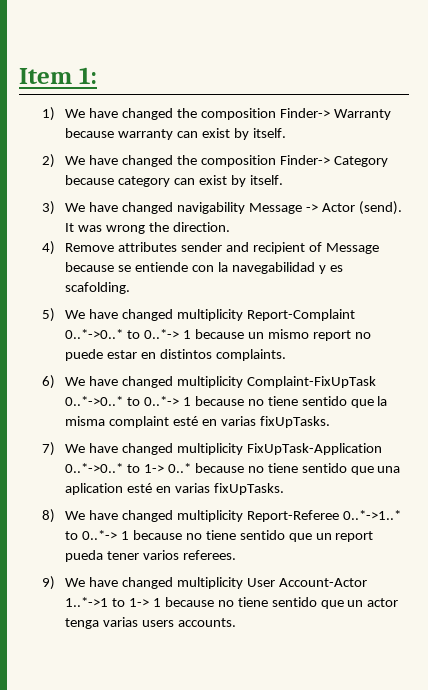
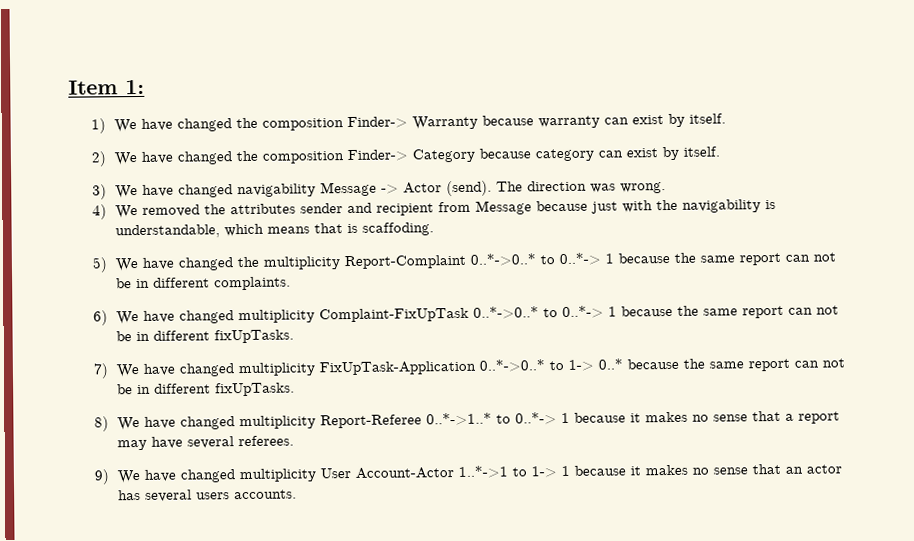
- It was wrong the direction.
- 4) Remove attributes sender and recipient of Message because se entiende con la navegabilidad y es scafolding.
+ The direction was wrong.
+ 4) We removed the attributes sender and recipient from Message because just with the navigability is understandable, which means that is scaffoding.
- 5) We have changed multiplicity Report-Complaint 0..*->0..* to 0..*-> 1 because un mismo report no puede estar en distintos complaints.
+ 5) We have changed the multiplicity Report-Complaint 0..*->0..* to 0..*-> 1 because the same report can not be in different complaints.
- 6) We have changed multiplicity Complaint-FixUpTask 0..*->0..* to 0..*-> 1 because no tiene sentido que la misma complaint esté en varias fixUpTasks.
+ 6) We have changed multiplicity Complaint-FixUpTask 0..*->0..* to 0..*-> 1 because the same report can not be in different fixUpTasks.
- 7) We have changed multiplicity FixUpTask-Application 0..*->0..* to 1-> 0..* because no tiene sentido que una aplication esté en varias fixUpTasks.
+ 7) We have changed multiplicity FixUpTask-Application 0..*->0..* to 1-> 0..* because the same report can not be in different fixUpTasks.
- 8) We have changed multiplicity Report-Referee 0..*->1..* to 0..*-> 1 because no tiene sentido que un report pueda tener varios referees.
+ 8) We have changed multiplicity Report-Referee 0..*->1..* to 0..*-> 1 because it makes no sense that a report may have several referees.
- 9) We have changed multiplicity User Account-Actor 1..*->1 to 1-> 1 because no tiene sentido que un actor tenga varias users accounts.
+ 9) We have changed multiplicity User Account-Actor 1..*->1 to 1-> 1 because it makes no sense that an actor has several users accounts.

